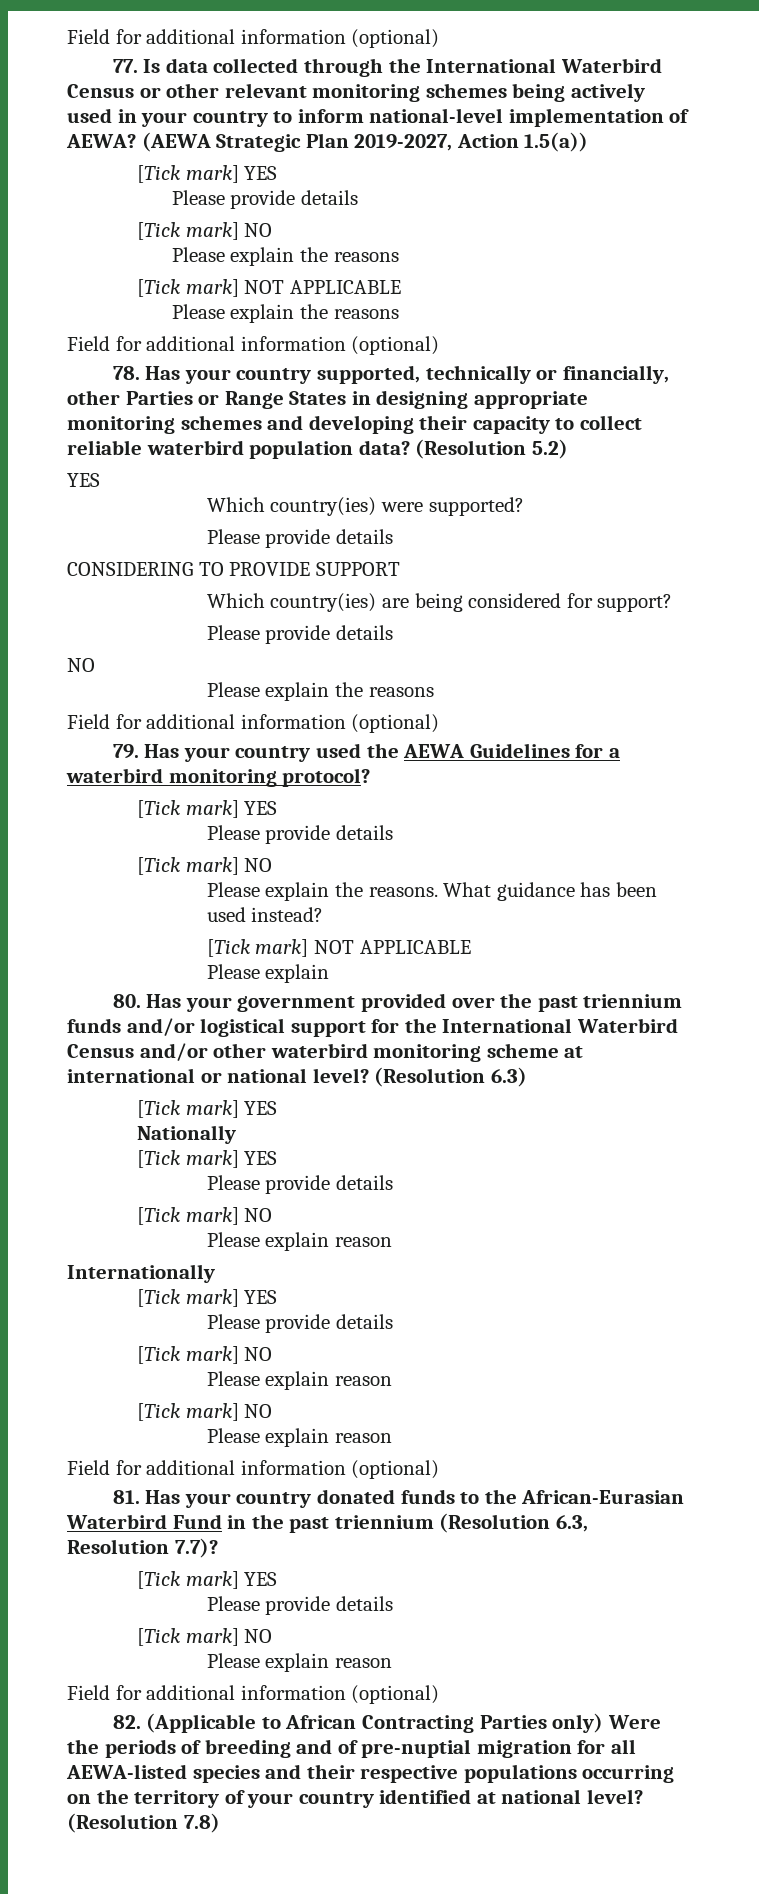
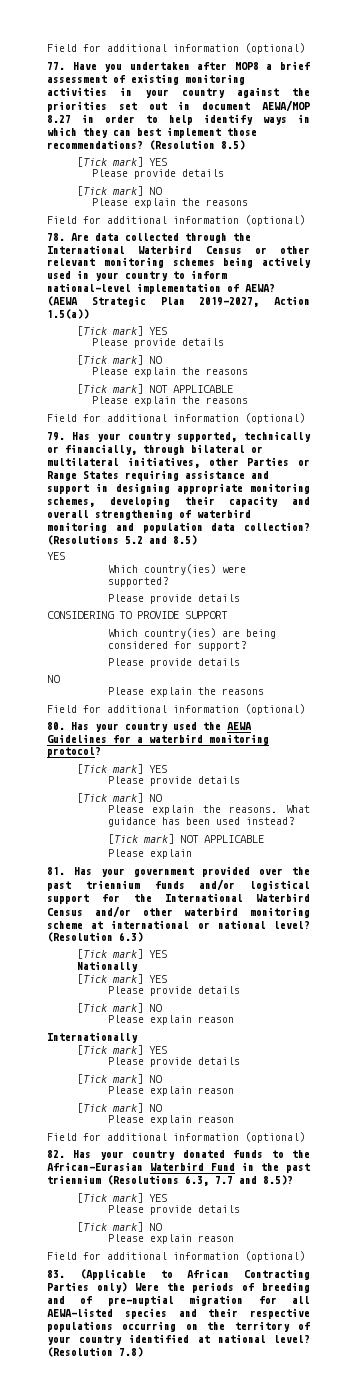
- 77. Is data collected through the International Waterbird Census or other relevant monitoring schemes being actively used in your country to inform national-level implementation of AEWA?
+ 77. Have you undertaken after MOP8 a brief assessment of existing monitoring activities in your country against the priorities set out in document AEWA/MOP 8.27 in order to help identify ways in which they can best implement those recommendations? (Resolution 8.5)
+ [Tick mark] YES
+ Please provide details
+ [Tick mark] NO
+ Please explain the reasons
+ Field for additional information (optional)
+ 78. Are data collected through the International Waterbird Census or other relevant monitoring schemes being actively used in your country to inform national-level implementation of AEWA?
- 78. Has your country supported, technically or financially, other Parties or Range States in designing appropriate monitoring schemes and developing their capacity to collect reliable waterbird population data? (Resolution 5.2)
+ 79. Has your country supported, technically or financially, through bilateral or multilateral initiatives, other Parties or Range States requiring assistance and support in designing appropriate monitoring schemes, developing their capacity and overall strengthening of waterbird monitoring and population data collection? (Resolutions 5.2 and 8.5)
- 79. Has your country used the AEWA Guidelines for a waterbird monitoring protocol?
+ 80. Has your country used the AEWA Guidelines for a waterbird monitoring protocol?
- 80. Has your government provided over the past triennium funds and/or logistical support for the International Waterbird Census and/or other waterbird monitoring scheme at international or national level?
+ 81. Has your government provided over the past triennium funds and/or logistical support for the International Waterbird Census and/or other waterbird monitoring scheme at international or national level?
- 81. Has your country donated funds to the African-Eurasian Waterbird Fund in the past triennium (Resolution 6.3, Resolution 7.7)?
+ 82. Has your country donated funds to the African-Eurasian Waterbird Fund in the past triennium (Resolutions 6.3, 7.7 and 8.5)?
- 82. (Applicable to African Contracting Parties only) Were the periods of breeding and of pre-nuptial migration for all AEWA-listed species and their respective populations occurring on the territory of your country identified at national level?
+ 83. (Applicable to African Contracting Parties only) Were the periods of breeding and of pre-nuptial migration for all AEWA-listed species and their respective populations occurring on the territory of your country identified at national level?

